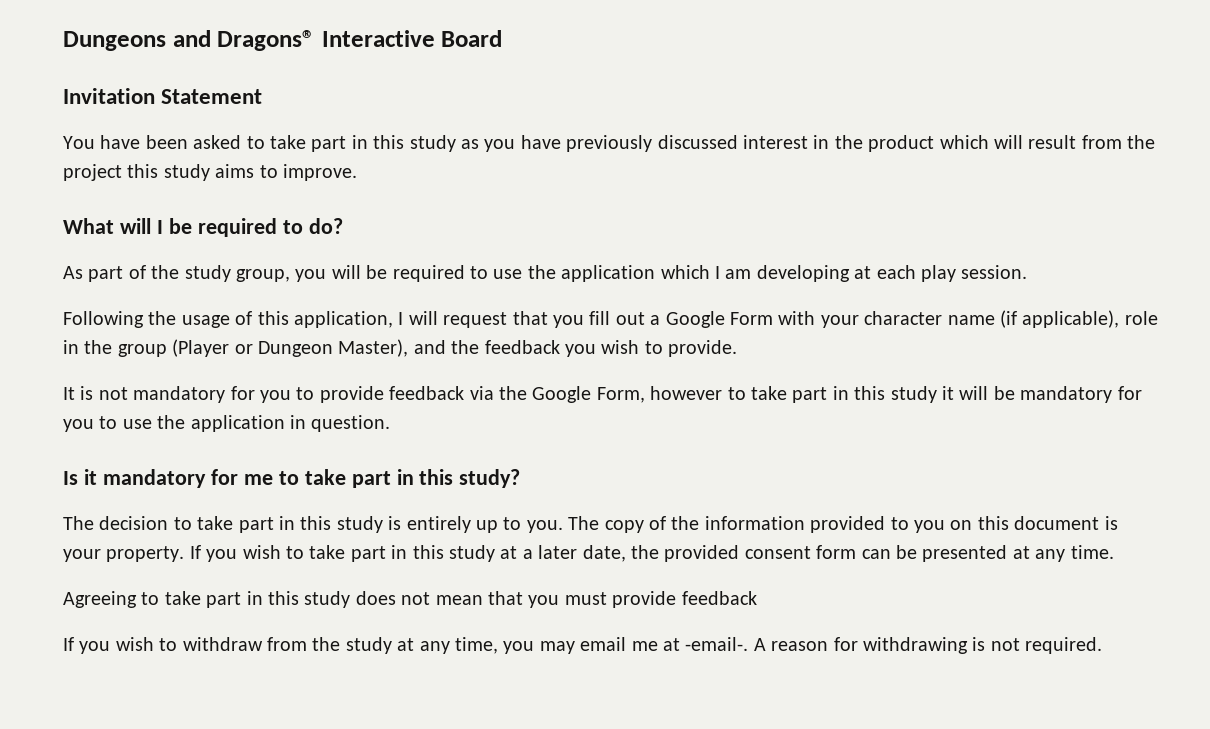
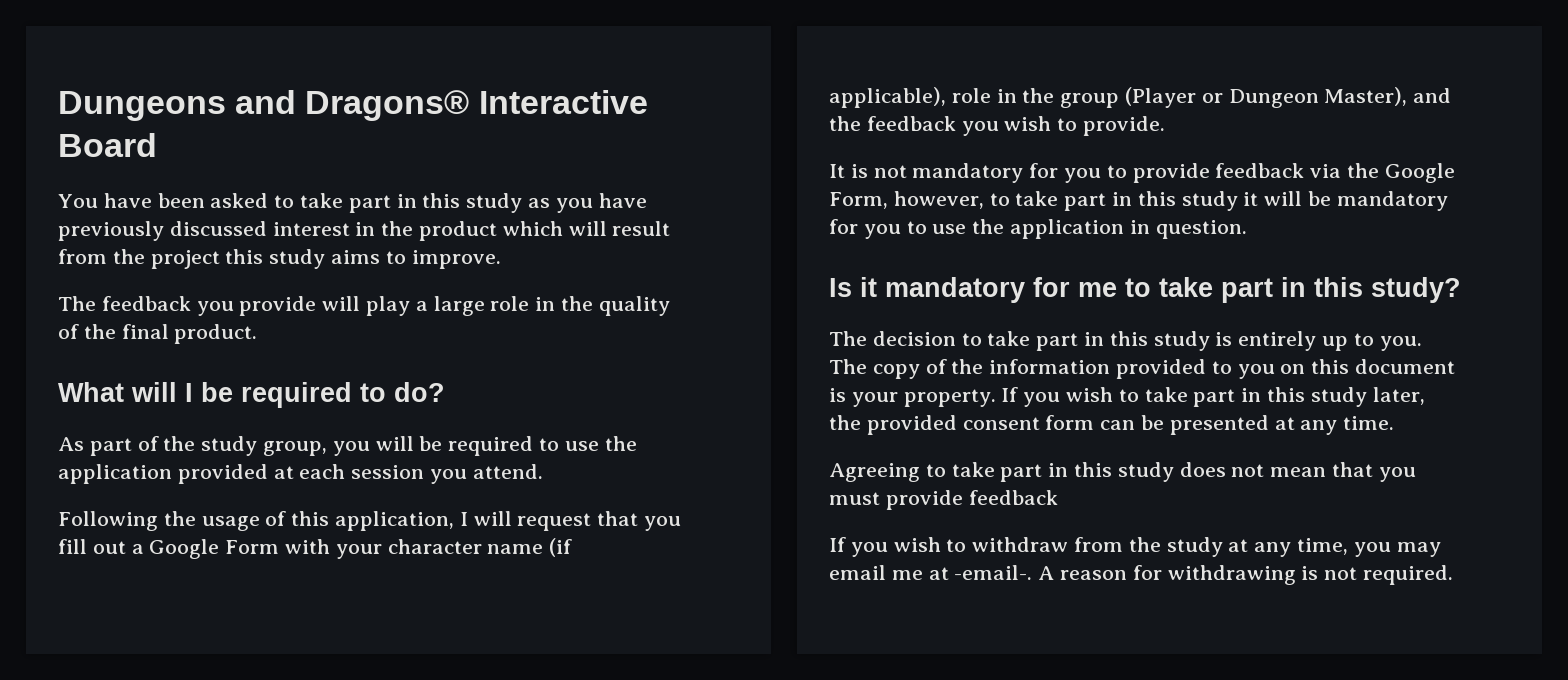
- Invitation Statement
+ The feedback you provide will play a large role in the quality of the final product.
- As part of the study group, you will be required to use the application which I am developing at each play session.
+ As part of the study group, you will be required to use the application provided at each session you attend.
- It is not mandatory for you to provide feedback via the Google Form, however to take part in this study it will be mandatory for you to use the application in question.
+ It is not mandatory for you to provide feedback via the Google Form, however, to take part in this study it will be mandatory for you to use the application in question.
- If you wish to take part in this study at a later date, the provided consent form can be presented at any time.
+ If you wish to take part in this study later, the provided consent form can be presented at any time.

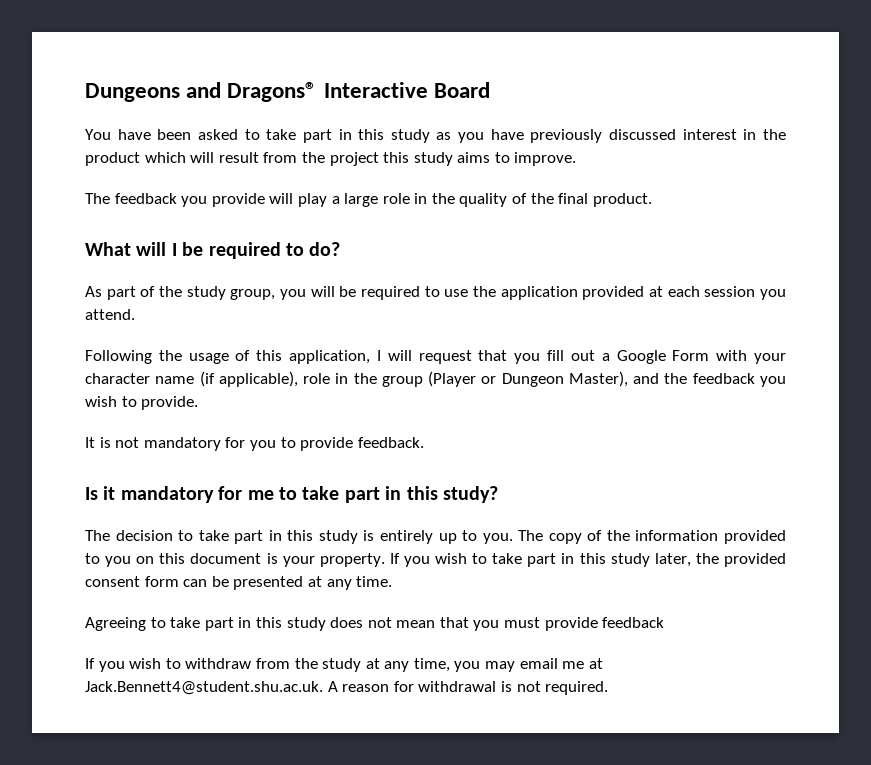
- It is not mandatory for you to provide feedback via the Google Form, however, to take part in this study it will be mandatory for you to use the application in question.
+ It is not mandatory for you to provide feedback.
- If you wish to withdraw from the study at any time, you may email me at -email-. A reason for withdrawing is not required.
+ If you wish to withdraw from the study at any time, you may email me at Jack.Bennett4@student.shu.ac.uk. A reason for withdrawal is not required.

